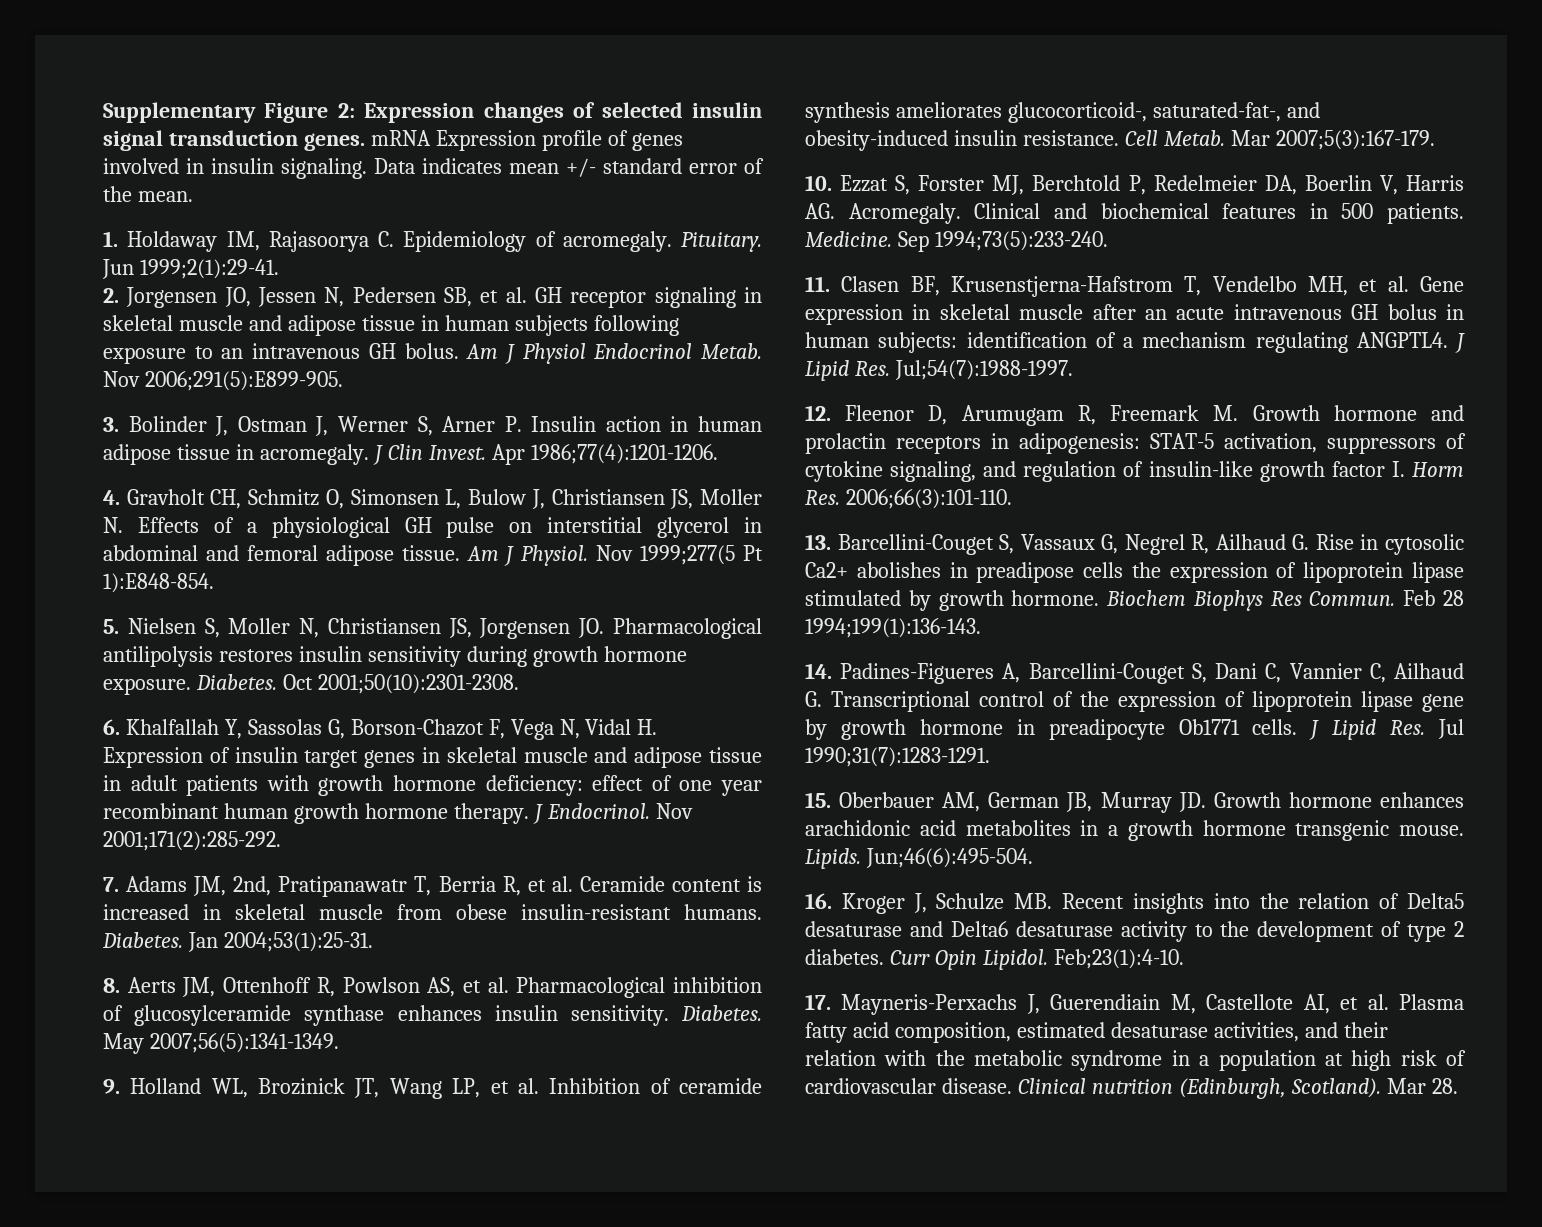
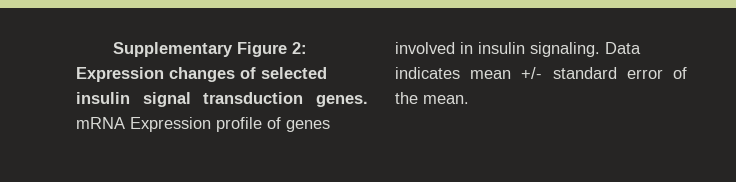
- 1. Holdaway IM, Rajasoorya C. Epidemiology of acromegaly. Pituitary. Jun 1999;2(1):29-41.
- 2. Jorgensen JO, Jessen N, Pedersen SB, et al. GH receptor signaling in skeletal muscle and adipose tissue in human subjects following exposure to an intravenous GH bolus. Am J Physiol Endocrinol Metab. Nov 2006;291(5):E899-905.
- 3. Bolinder J, Ostman J, Werner S, Arner P. Insulin action in human adipose tissue in acromegaly. J Clin Invest. Apr 1986;77(4):1201-1206.
- 4. Gravholt CH, Schmitz O, Simonsen L, Bulow J, Christiansen JS, Moller N. Effects of a physiological GH pulse on interstitial glycerol in abdominal and femoral adipose tissue. Am J Physiol. Nov 1999;277(5 Pt 1):E848-854.
- 5. Nielsen S, Moller N, Christiansen JS, Jorgensen JO. Pharmacological antilipolysis restores insulin sensitivity during growth hormone exposure. Diabetes. Oct 2001;50(10):2301-2308.
- 6. Khalfallah Y, Sassolas G, Borson-Chazot F, Vega N, Vidal H. Expression of insulin target genes in skeletal muscle and adipose tissue in adult patients with growth hormone deficiency: effect of one year recombinant human growth hormone therapy. J Endocrinol. Nov 2001;171(2):285-292.
- 7. Adams JM, 2nd, Pratipanawatr T, Berria R, et al. Ceramide content is increased in skeletal muscle from obese insulin-resistant humans. Diabetes. Jan 2004;53(1):25-31.
- 8. Aerts JM, Ottenhoff R, Powlson AS, et al. Pharmacological inhibition of glucosylceramide synthase enhances insulin sensitivity. Diabetes. May 2007;56(5):1341-1349.
- 9. Holland WL, Brozinick JT, Wang LP, et al. Inhibition of ceramide synthesis ameliorates glucocorticoid-, saturated-fat-, and obesity-induced insulin resistance. Cell Metab. Mar 2007;5(3):167-179.
- 10. Ezzat S, Forster MJ, Berchtold P, Redelmeier DA, Boerlin V, Harris AG. Acromegaly. Clinical and biochemical features in 500 patients. Medicine. Sep 1994;73(5):233-240.
- 11. Clasen BF, Krusenstjerna-Hafstrom T, Vendelbo MH, et al. Gene expression in skeletal muscle after an acute intravenous GH bolus in human subjects: identification of a mechanism regulating ANGPTL4. J Lipid Res. Jul;54(7):1988-1997.
- 12. Fleenor D, Arumugam R, Freemark M. Growth hormone and prolactin receptors in adipogenesis: STAT-5 activation, suppressors of cytokine signaling, and regulation of insulin-like growth factor I. Horm Res. 2006;66(3):101-110.
- 13. Barcellini-Couget S, Vassaux G, Negrel R, Ailhaud G. Rise in cytosolic Ca2+ abolishes in preadipose cells the expression of lipoprotein lipase stimulated by growth hormone. Biochem Biophys Res Commun. Feb 28 1994;199(1):136-143.
- 14. Padines-Figueres A, Barcellini-Couget S, Dani C, Vannier C, Ailhaud G. Transcriptional control of the expression of lipoprotein lipase gene by growth hormone in preadipocyte Ob1771 cells. J Lipid Res. Jul 1990;31(7):1283-1291.
- 15. Oberbauer AM, German JB, Murray JD. Growth hormone enhances arachidonic acid metabolites in a growth hormone transgenic mouse. Lipids. Jun;46(6):495-504.
- 16. Kroger J, Schulze MB. Recent insights into the relation of Delta5 desaturase and Delta6 desaturase activity to the development of type 2 diabetes. Curr Opin Lipidol. Feb;23(1):4-10.
- 17. Mayneris-Perxachs J, Guerendiain M, Castellote AI, et al. Plasma fatty acid composition, estimated desaturase activities, and their relation with the metabolic syndrome in a population at high risk of cardiovascular disease. Clinical nutrition (Edinburgh, Scotland). Mar 28.

